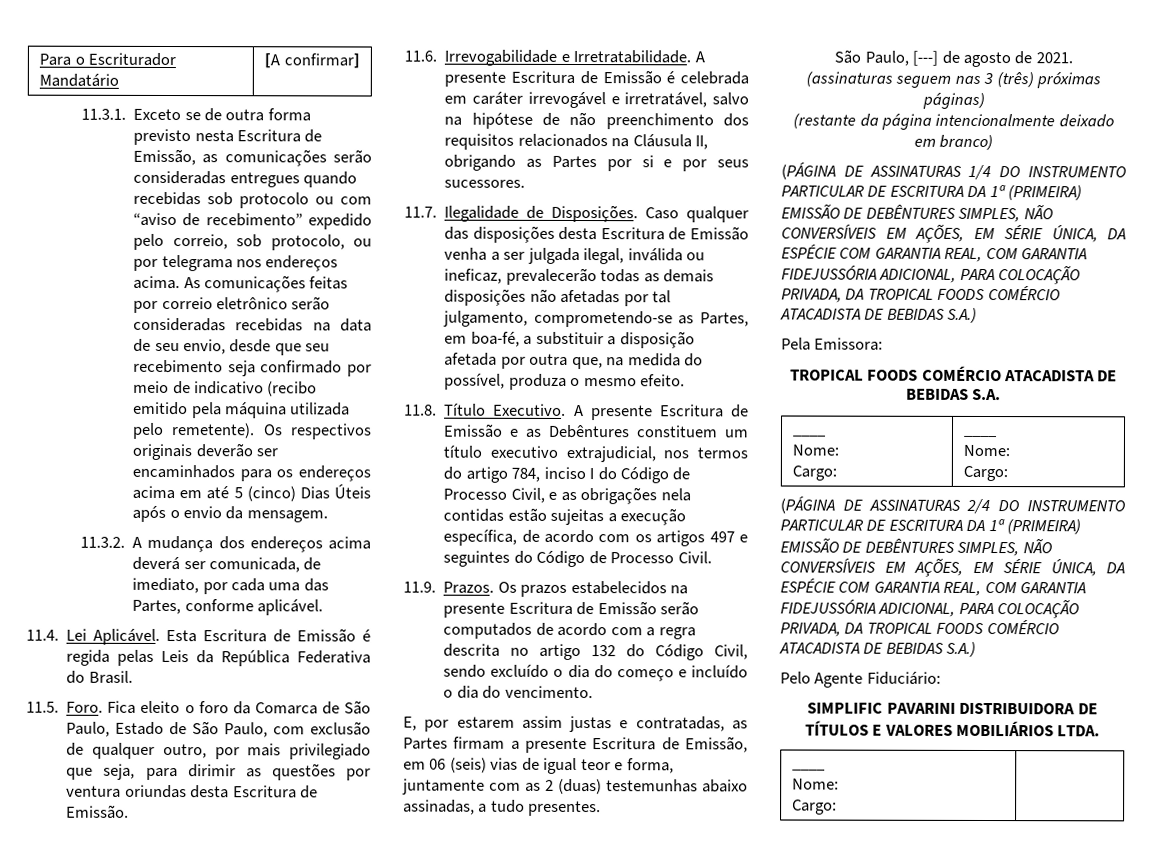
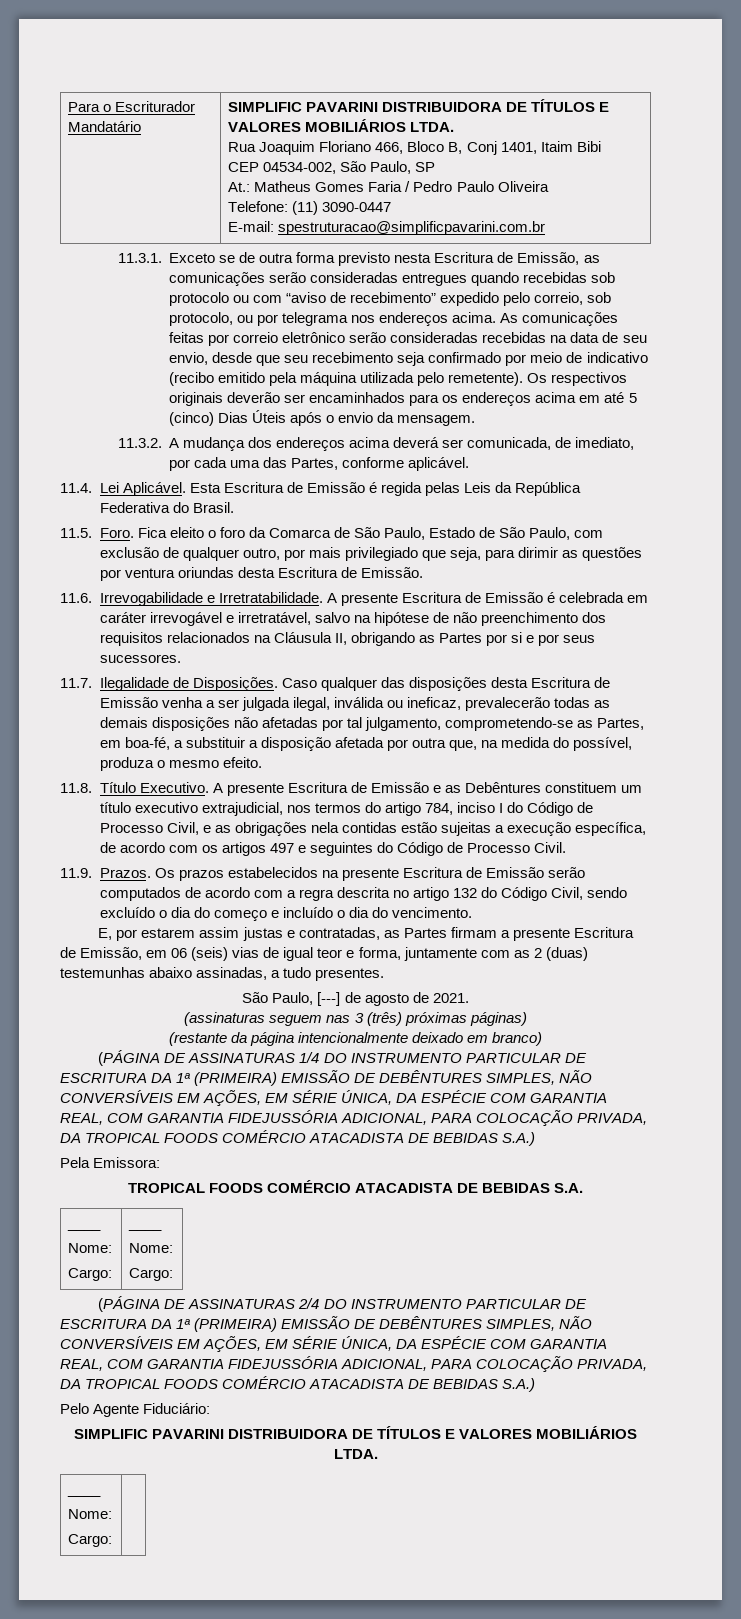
- Para o Escriturador Mandatário | [A confirmar]
+ Para o Escriturador Mandatário | SIMPLIFIC PAVARINI DISTRIBUIDORA DE TÍTULOS E VALORES MOBILIÁRIOS LTDA.
+ Rua Joaquim Floriano 466, Bloco B, Conj 1401, Itaim Bibi
+ CEP 04534-002, São Paulo, SP
+ At.: Matheus Gomes Faria / Pedro Paulo Oliveira
+ Telefone: (11) 3090-0447
+ E-mail: spestruturacao@simplificpavarini.com.br

